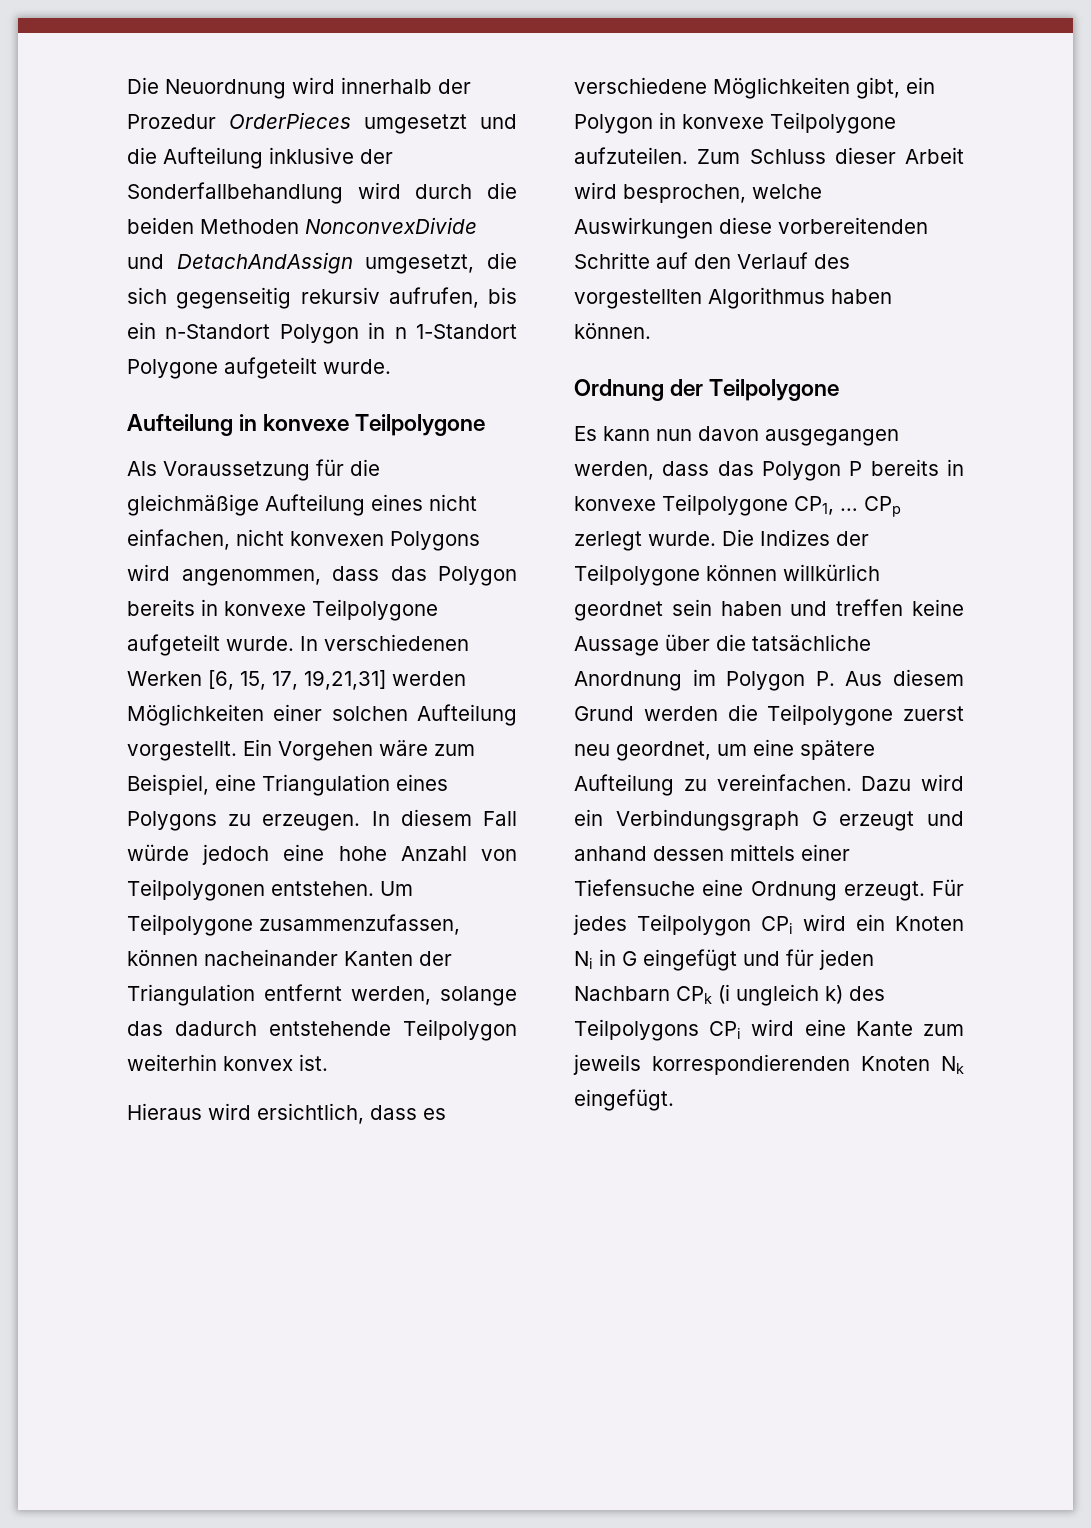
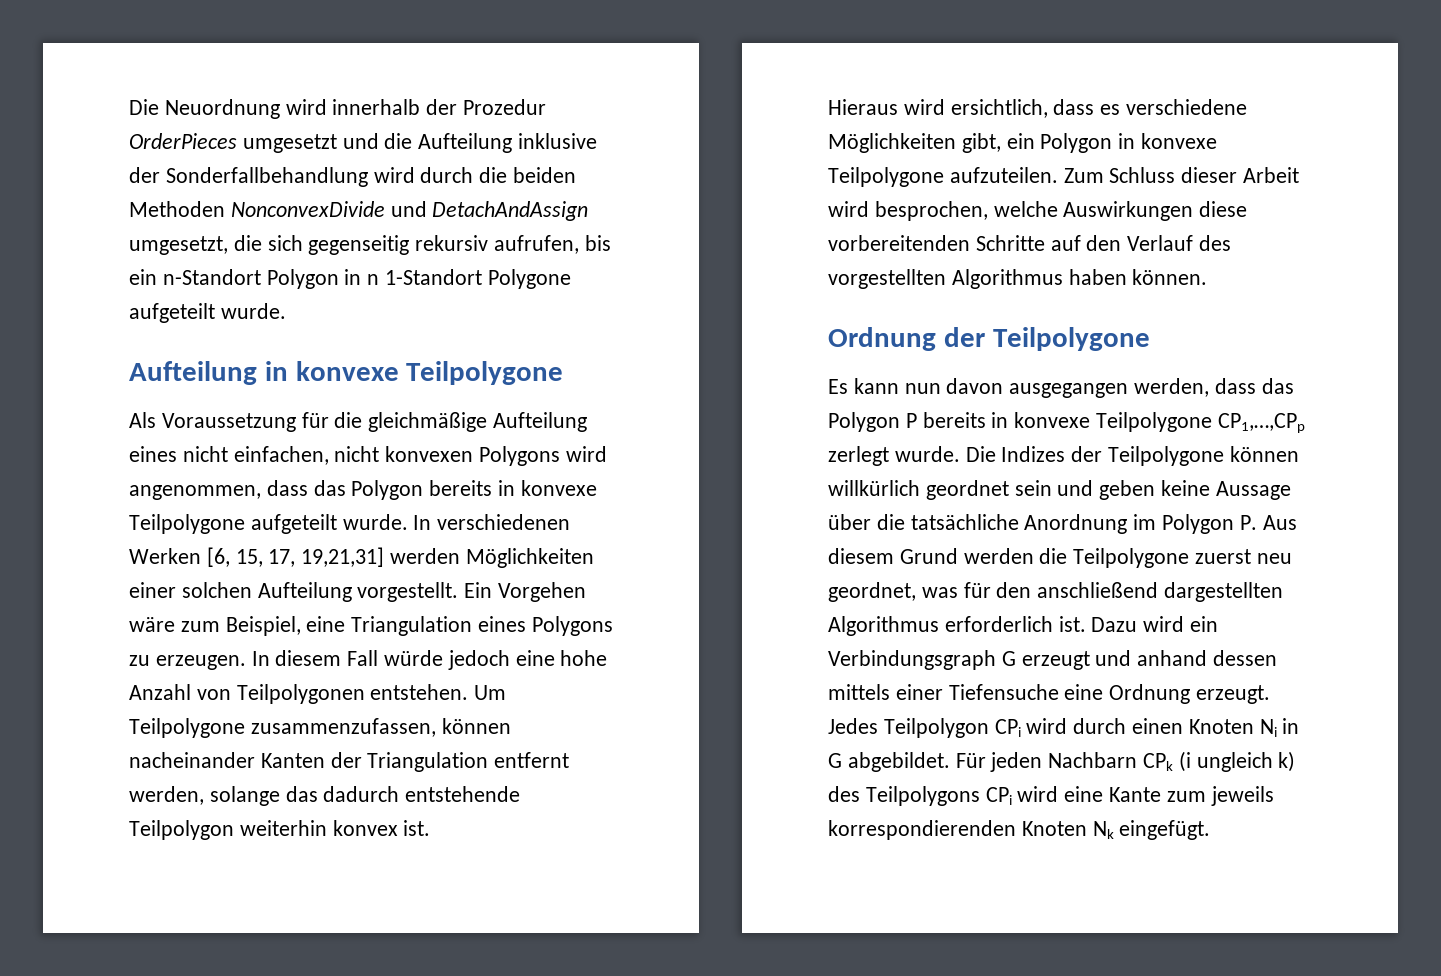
- Es kann nun davon ausgegangen werden, dass das Polygon P bereits in konvexe Teilpolygone CP1, … CPp zerlegt wurde.
+ Es kann nun davon ausgegangen werden, dass das Polygon P bereits in konvexe Teilpolygone CP1,…,CPp zerlegt wurde.
- Die Indizes der Teilpolygone können willkürlich geordnet sein haben und treffen keine Aussage über die tatsächliche Anordnung im Polygon P. Aus diesem Grund werden die Teilpolygone zuerst neu geordnet, um eine spätere Aufteilung zu vereinfachen.
+ Die Indizes der Teilpolygone können willkürlich geordnet sein und geben keine Aussage über die tatsächliche Anordnung im Polygon P. Aus diesem Grund werden die Teilpolygone zuerst neu geordnet, was für den anschließend dargestellten Algorithmus erforderlich ist.
- Für jedes Teilpolygon CPi wird ein Knoten Ni in G eingefügt und für jeden Nachbarn CPk (i ungleich k) des Teilpolygons CPi wird eine Kante zum jeweils korrespondierenden Knoten Nk eingefügt.
+ Jedes Teilpolygon CPi wird durch einen Knoten Ni in G abgebildet. Für jeden Nachbarn CPk (i ungleich k) des Teilpolygons CPi wird eine Kante zum jeweils korrespondierenden Knoten Nk eingefügt.

